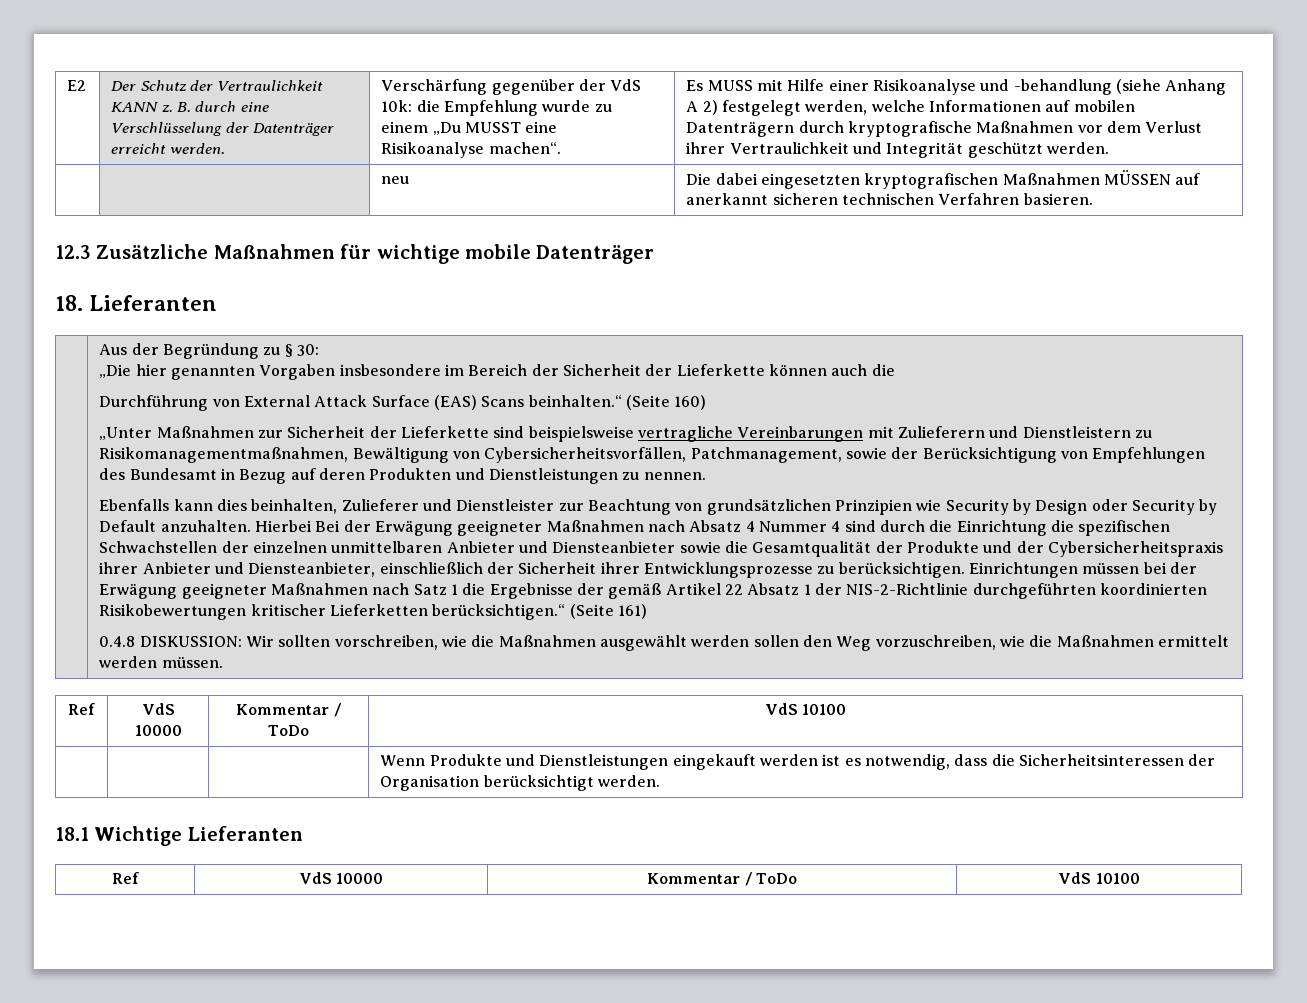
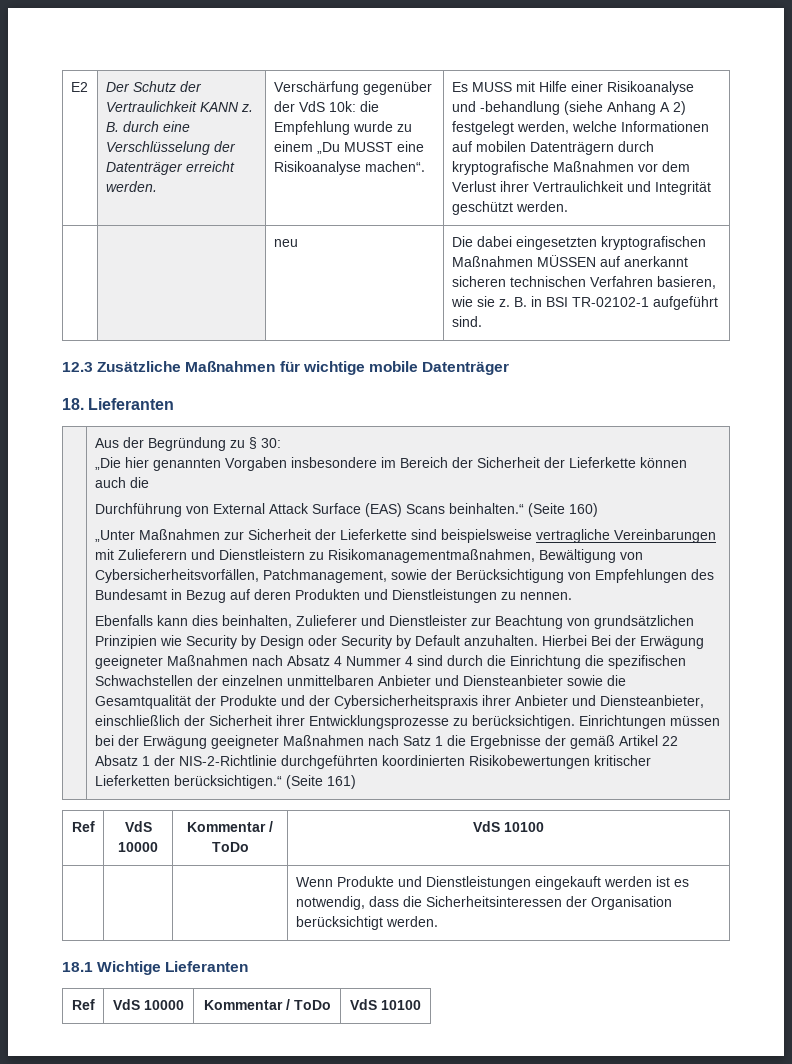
- | | neu | Die dabei eingesetzten kryptografischen Maßnahmen MÜSSEN auf anerkannt sicheren technischen Verfahren basieren.
+ | | neu | Die dabei eingesetzten kryptografischen Maßnahmen MÜSSEN auf anerkannt sicheren technischen Verfahren basieren, wie sie z. B. in BSI TR-02102-1 aufgeführt sind.
- 0.4.8 DISKUSSION: Wir sollten vorschreiben, wie die Maßnahmen ausgewählt werden sollen den Weg vorzuschreiben, wie die Maßnahmen ermittelt werden müssen.

